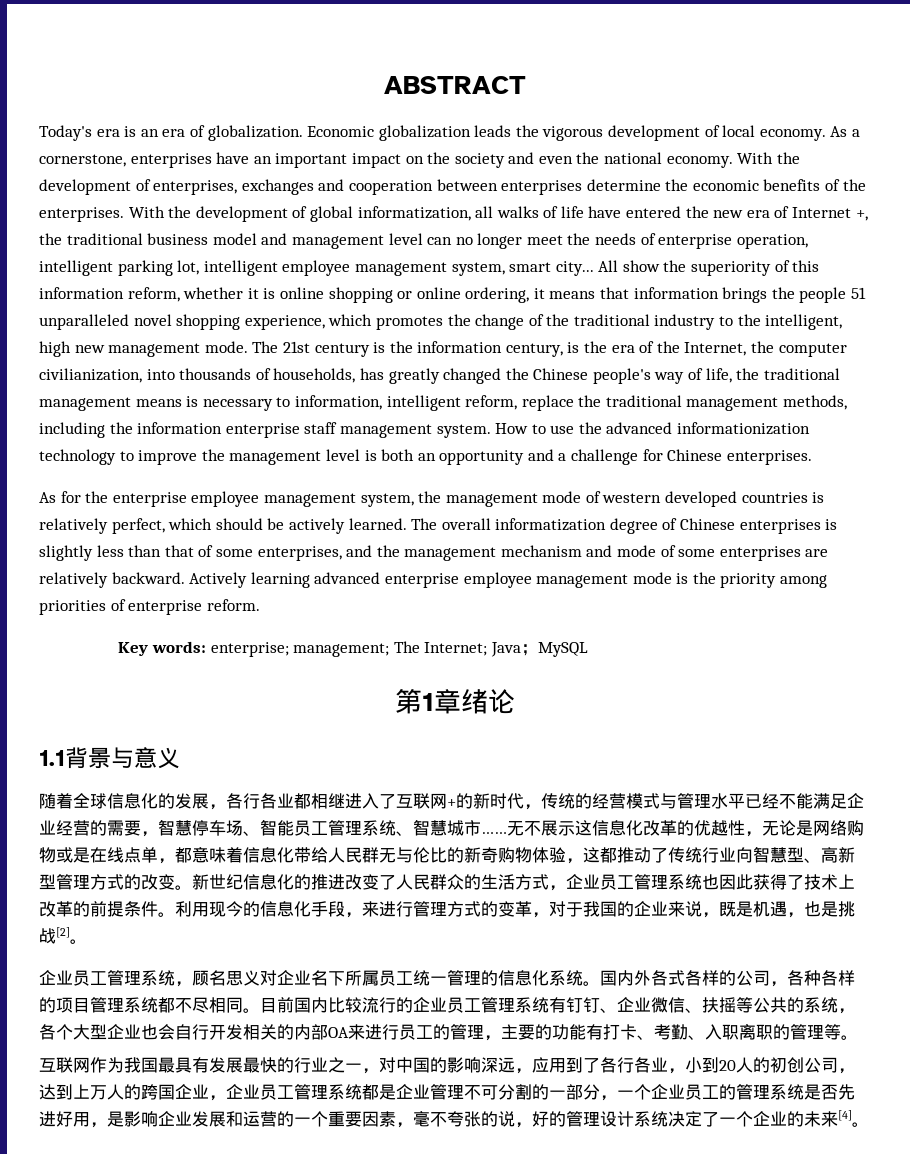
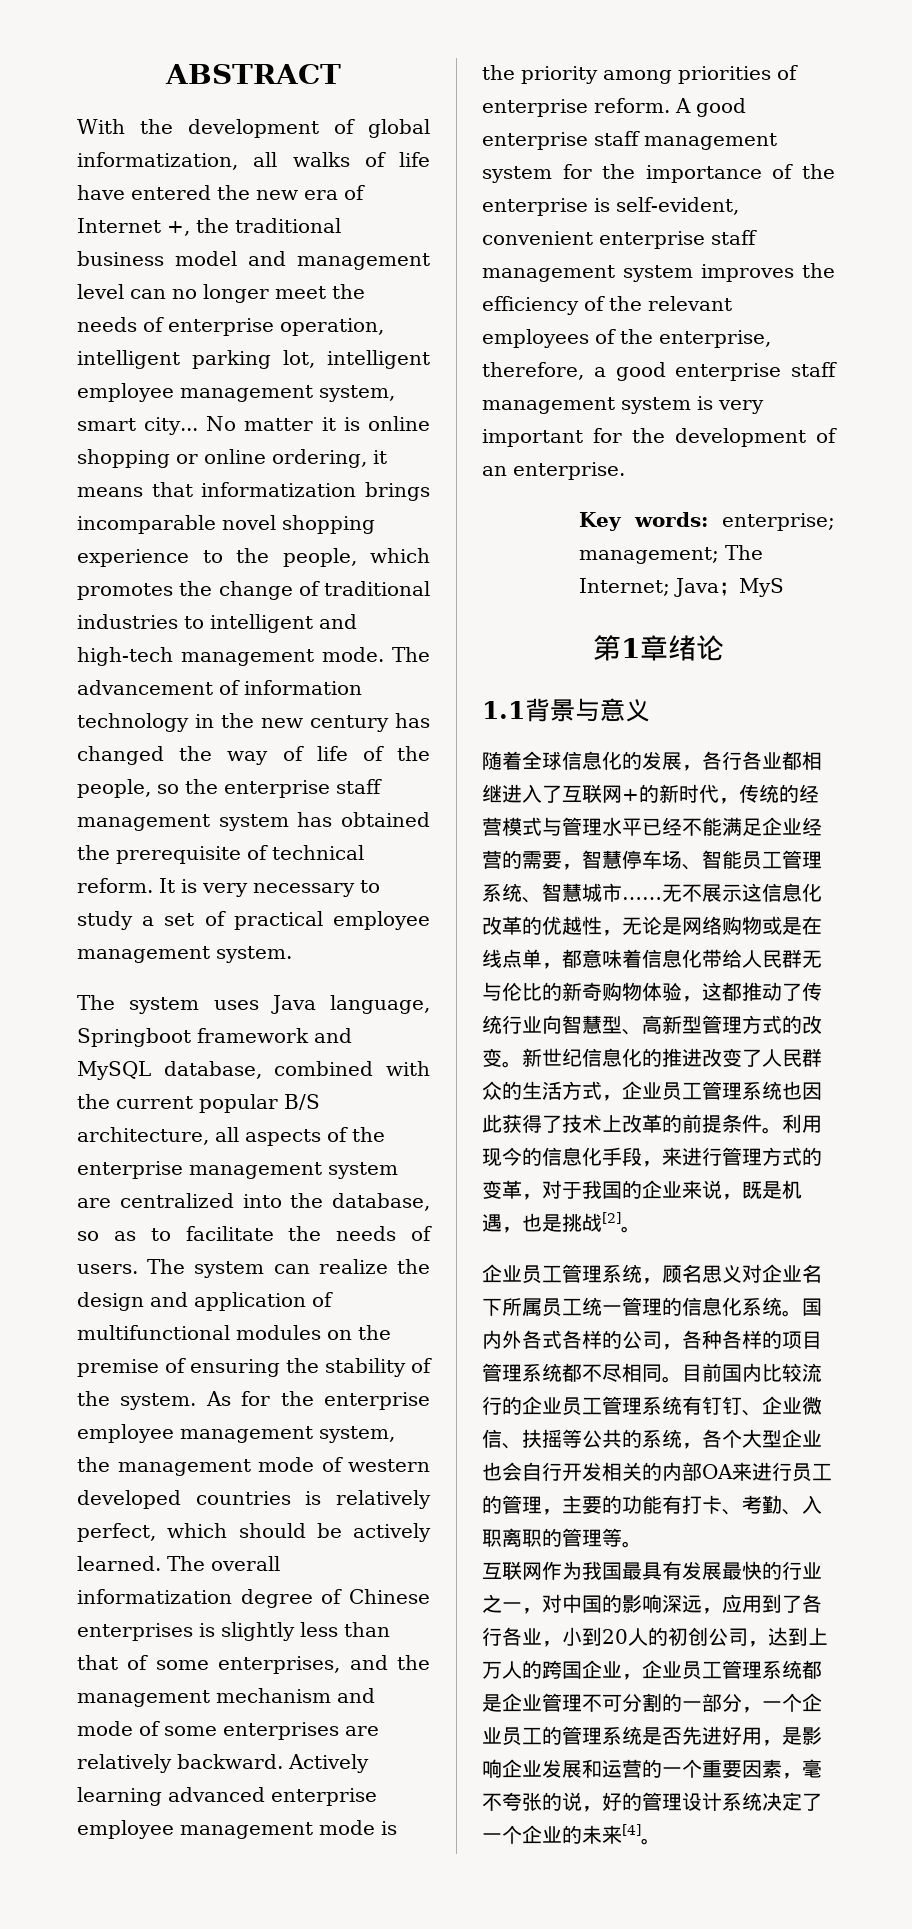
- Today's era is an era of globalization. Economic globalization leads the vigorous development of local economy. As a cornerstone, enterprises have an important impact on the society and even the national economy. With the development of enterprises, exchanges and cooperation between enterprises determine the economic benefits of the enterprises.
- All show the superiority of this information reform, whether it is online shopping or online ordering, it means that information brings the people 51 unparalleled novel shopping experience, which promotes the change of the traditional industry to the intelligent, high new management mode. The 21st century is the information century, is the era of the Internet, the computer civilianization, into thousands of households, has greatly changed the Chinese people's way of life, the traditional management means is necessary to information, intelligent reform, replace the traditional management methods, including the information enterprise staff management system. How to use the advanced informationization technology to improve the management level is both an opportunity and a challenge for Chinese enterprises.
- As for the enterprise employee management system, the management mode of western developed countries is relatively perfect, which should be actively learned.
+ No matter it is online shopping or online ordering, it means that informatization brings incomparable novel shopping experience to the people, which promotes the change of traditional industries to intelligent and high-tech management mode. The advancement of information technology in the new century has changed the way of life of the people, so the enterprise staff management system has obtained the prerequisite of technical reform. It is very necessary to study a set of practical employee management system.
+ The system uses Java language, Springboot framework and MySQL database, combined with the current popular B/S architecture, all aspects of the enterprise management system are centralized into the database, so as to facilitate the needs of users. The system can realize the design and application of multifunctional modules on the premise of ensuring the stability of the system. As for the enterprise employee management system, the management mode of western developed countries is relatively perfect, which should be actively learned.
+ A good enterprise staff management system for the importance of the enterprise is self-evident, convenient enterprise staff management system improves the efficiency of the relevant employees of the enterprise, therefore, a good enterprise staff management system is very important for the development of an enterprise.
- Key words: enterprise; management; The Internet; Java；MySQL
+ Key words: enterprise; management; The Internet; Java；MyS

